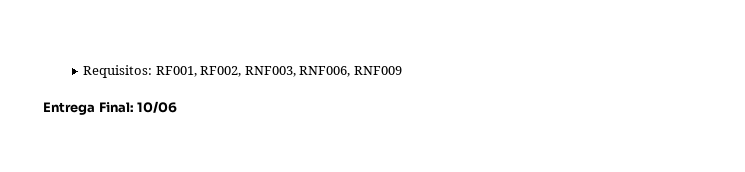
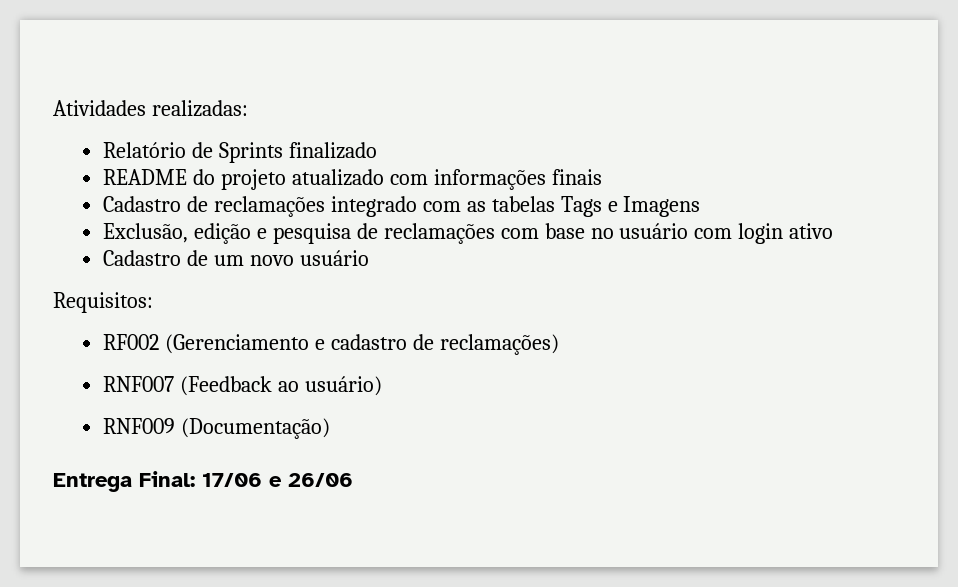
- Requisitos: RF001, RF002, RNF003, RNF006, RNF009
+ Atividades realizadas:
+ Relatório de Sprints finalizado
+ README do projeto atualizado com informações finais
+ Cadastro de reclamações integrado com as tabelas Tags e Imagens
+ Exclusão, edição e pesquisa de reclamações com base no usuário com login ativo
+ Cadastro de um novo usuário
+ Requisitos:
+ RF002 (Gerenciamento e cadastro de reclamações)
+ RNF007 (Feedback ao usuário)
+ RNF009 (Documentação)
- Entrega Final: 10/06
+ Entrega Final: 17/06 e 26/06

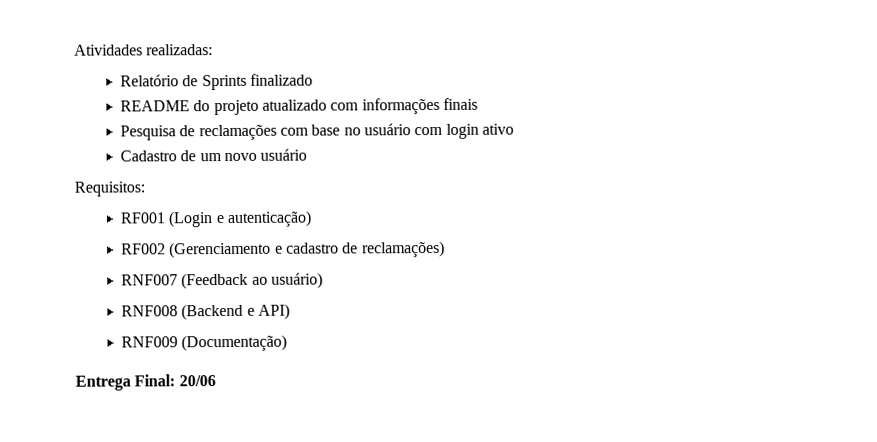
- Cadastro de reclamações integrado com as tabelas Tags e Imagens
- Exclusão, edição e pesquisa de reclamações com base no usuário com login ativo
+ Pesquisa de reclamações com base no usuário com login ativo
+ RF001 (Login e autenticação)
+ RNF008 (Backend e API)
- Entrega Final: 17/06 e 26/06
+ Entrega Final: 20/06

